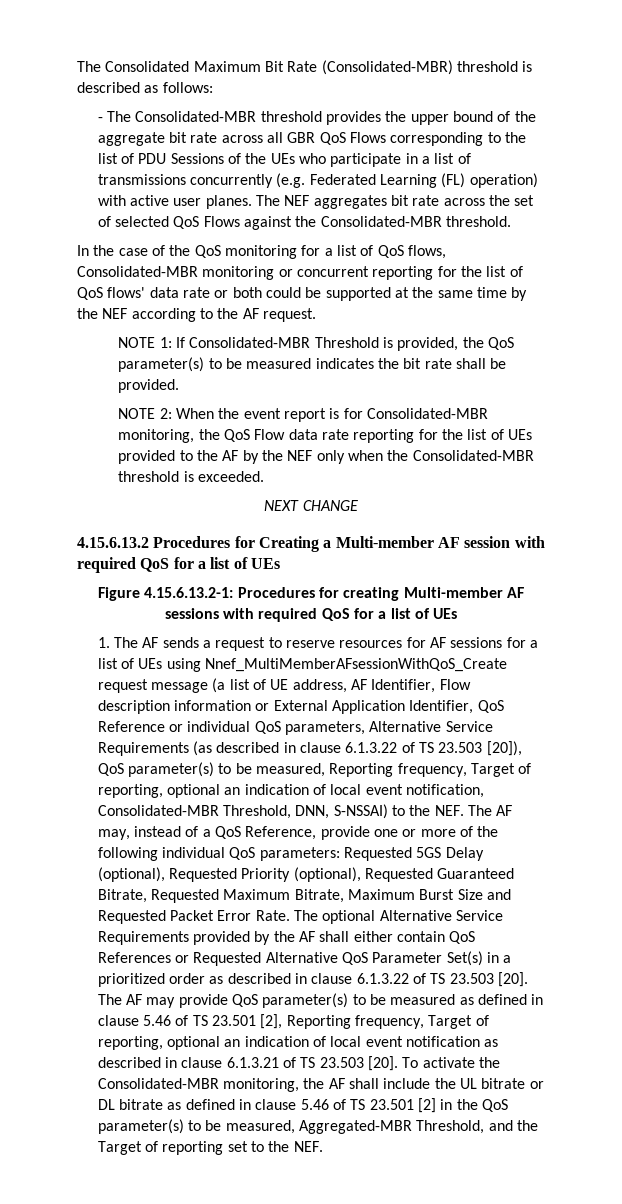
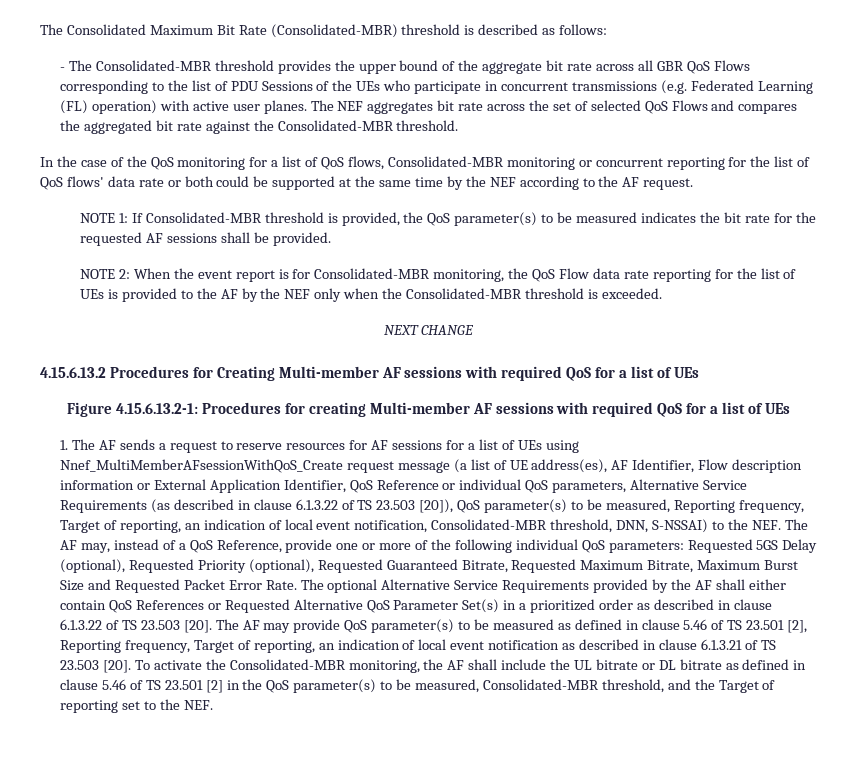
- - The Consolidated-MBR threshold provides the upper bound of the aggregate bit rate across all GBR QoS Flows corresponding to the list of PDU Sessions of the UEs who participate in a list of transmissions concurrently (e.g. Federated Learning (FL) operation) with active user planes.
+ - The Consolidated-MBR threshold provides the upper bound of the aggregate bit rate across all GBR QoS Flows corresponding to the list of PDU Sessions of the UEs who participate in concurrent transmissions (e.g. Federated Learning (FL) operation) with active user planes.
- The NEF aggregates bit rate across the set of selected QoS Flows against the Consolidated-MBR threshold.
+ The NEF aggregates bit rate across the set of selected QoS Flows and compares the aggregated bit rate against the Consolidated-MBR threshold.
- NOTE 1: If Consolidated-MBR Threshold is provided, the QoS parameter(s) to be measured indicates the bit rate shall be provided.
+ NOTE 1: If Consolidated-MBR threshold is provided, the QoS parameter(s) to be measured indicates the bit rate for the requested AF sessions shall be provided.
- NOTE 2: When the event report is for Consolidated-MBR monitoring, the QoS Flow data rate reporting for the list of UEs provided to the AF by the NEF only when the Consolidated-MBR threshold is exceeded.
+ NOTE 2: When the event report is for Consolidated-MBR monitoring, the QoS Flow data rate reporting for the list of UEs is provided to the AF by the NEF only when the Consolidated-MBR threshold is exceeded.
- 4.15.6.13.2 Procedures for Creating a Multi-member AF session with required QoS for a list of UEs
+ 4.15.6.13.2 Procedures for Creating Multi-member AF sessions with required QoS for a list of UEs
- 1. The AF sends a request to reserve resources for AF sessions for a list of UEs using Nnef_MultiMemberAFsessionWithQoS_Create request message (a list of UE address, AF Identifier, Flow description information or External Application Identifier, QoS Reference or individual QoS parameters, Alternative Service Requirements (as described in clause 6.1.3.22 of TS 23.503 [20]), QoS parameter(s) to be measured, Reporting frequency, Target of reporting, optional an indication of local event notification, Consolidated-MBR Threshold, DNN, S-NSSAI) to the NEF. The AF may, instead of a QoS Reference, provide one or more of the following individual QoS parameters:
+ 1. The AF sends a request to reserve resources for AF sessions for a list of UEs using Nnef_MultiMemberAFsessionWithQoS_Create request message (a list of UE address(es), AF Identifier, Flow description information or External Application Identifier, QoS Reference or individual QoS parameters, Alternative Service Requirements (as described in clause 6.1.3.22 of TS 23.503 [20]), QoS parameter(s) to be measured, Reporting frequency, Target of reporting, an indication of local event notification, Consolidated-MBR threshold, DNN, S-NSSAI) to the NEF. The AF may, instead of a QoS Reference, provide one or more of the following individual QoS parameters:
- The AF may provide QoS parameter(s) to be measured as defined in clause 5.46 of TS 23.501 [2], Reporting frequency, Target of reporting, optional an indication of local event notification as described in clause 6.1.3.21 of TS 23.503 [20].
+ The AF may provide QoS parameter(s) to be measured as defined in clause 5.46 of TS 23.501 [2], Reporting frequency, Target of reporting, an indication of local event notification as described in clause 6.1.3.21 of TS 23.503 [20].
- To activate the Consolidated-MBR monitoring, the AF shall include the UL bitrate or DL bitrate as defined in clause 5.46 of TS 23.501 [2] in the QoS parameter(s) to be measured, Aggregated-MBR Threshold, and the Target of reporting set to the NEF.
+ To activate the Consolidated-MBR monitoring, the AF shall include the UL bitrate or DL bitrate as defined in clause 5.46 of TS 23.501 [2] in the QoS parameter(s) to be measured, Consolidated-MBR threshold, and the Target of reporting set to the NEF.

